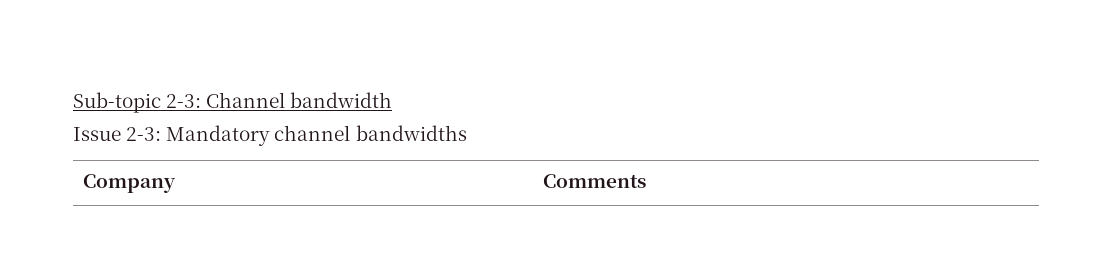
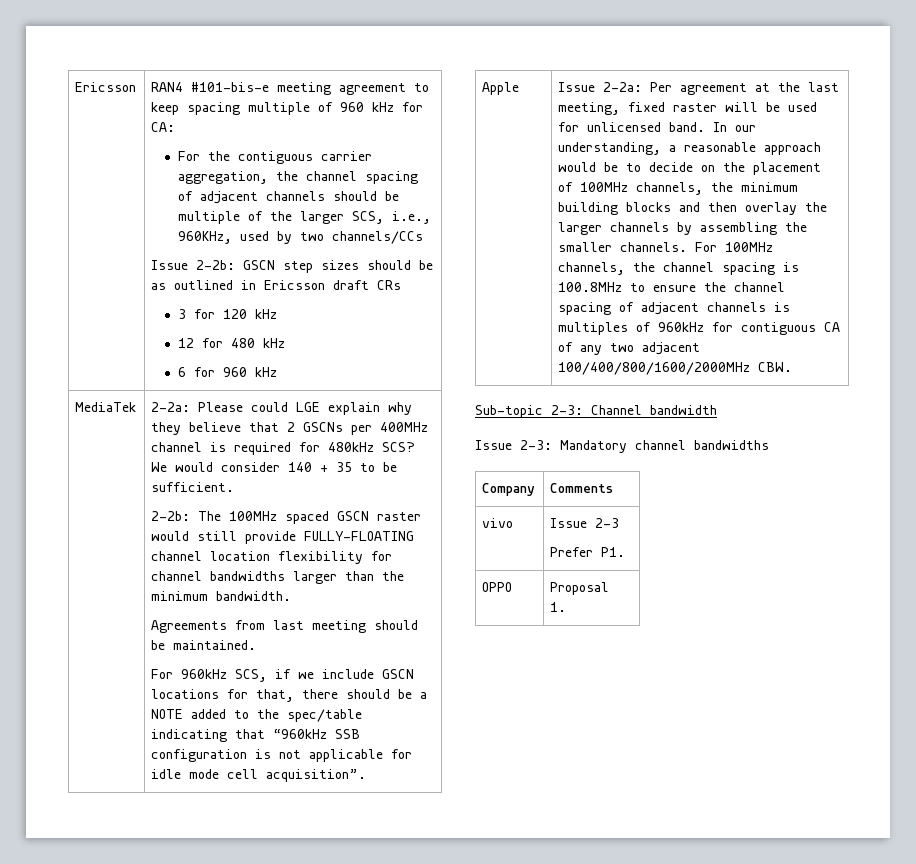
+ Ericsson | RAN4 #101-bis-e meeting agreement to keep spacing multiple of 960 kHz for CA:
+ For the contiguous carrier aggregation, the channel spacing of adjacent channels should be multiple of the larger SCS, i.e., 960KHz, used by two channels/CCs
+ Issue 2-2b: GSCN step sizes should be as outlined in Ericsson draft CRs
+ 3 for 120 kHz
+ 12 for 480 kHz
+ 6 for 960 kHz
+ MediaTek | 2-2a: Please could LGE explain why they believe that 2 GSCNs per 400MHz channel is required for 480kHz SCS? We would consider 140 + 35 to be sufficient.
+ 2-2b: The 100MHz spaced GSCN raster would still provide FULLY-FLOATING channel location flexibility for channel bandwidths larger than the minimum bandwidth.
+ Agreements from last meeting should be maintained.
+ For 960kHz SCS, if we include GSCN locations for that, there should be a NOTE added to the spec/table indicating that “960kHz SSB configuration is not applicable for idle mode cell acquisition”.
+ Apple | Issue 2-2a: Per agreement at the last meeting, fixed raster will be used for unlicensed band. In our understanding, a reasonable approach would be to decide on the placement of 100MHz channels, the minimum building blocks and then overlay the larger channels by assembling the smaller channels. For 100MHz channels, the channel spacing is 100.8MHz to ensure the channel spacing of adjacent channels is multiples of 960kHz for contiguous CA of any two adjacent 100/400/800/1600/2000MHz CBW.
+ vivo | Issue 2-3
+ Prefer P1.
+ OPPO | Proposal 1.

